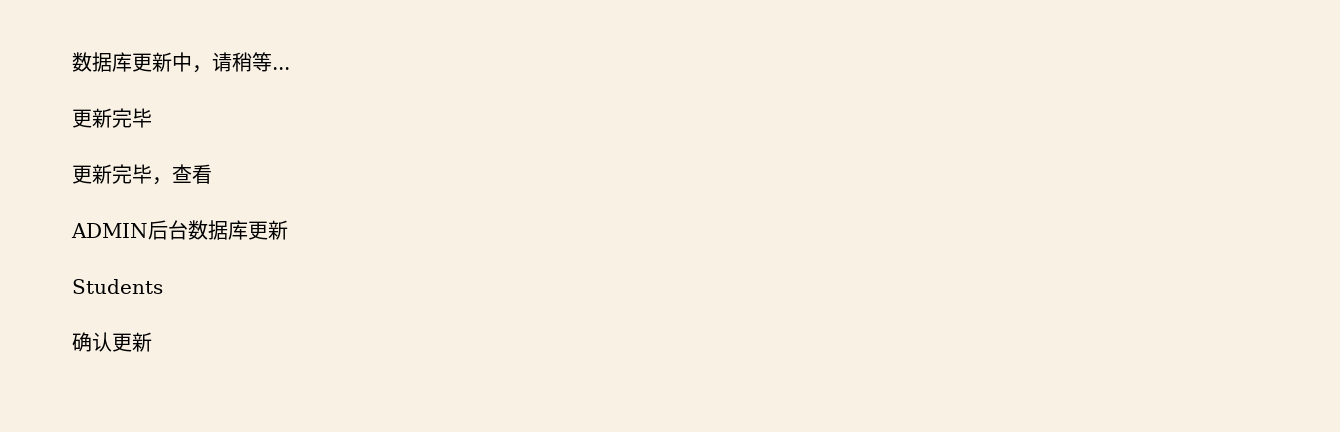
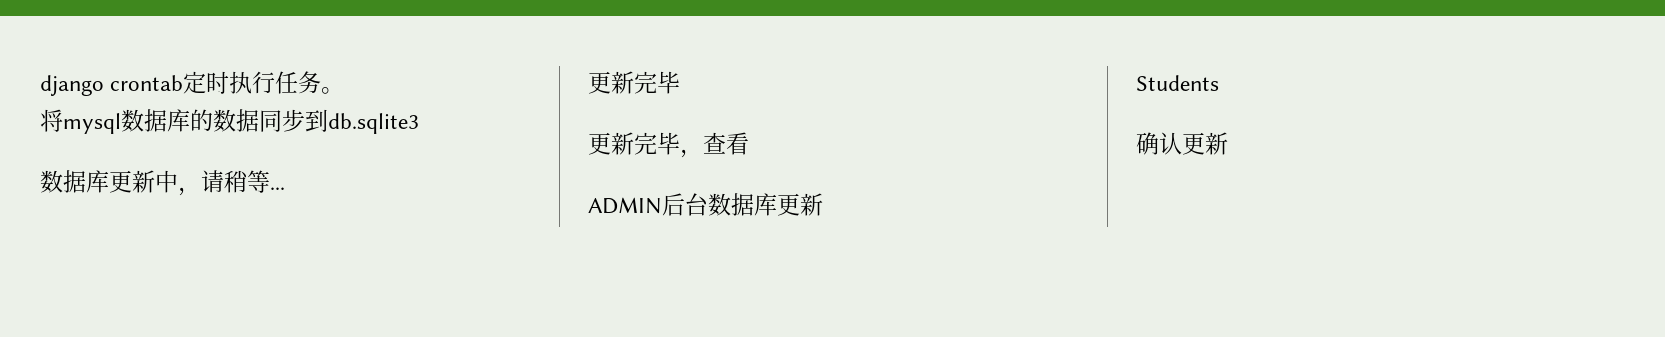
+ django crontab定时执行任务。
+ 将mysql数据库的数据同步到db.sqlite3

